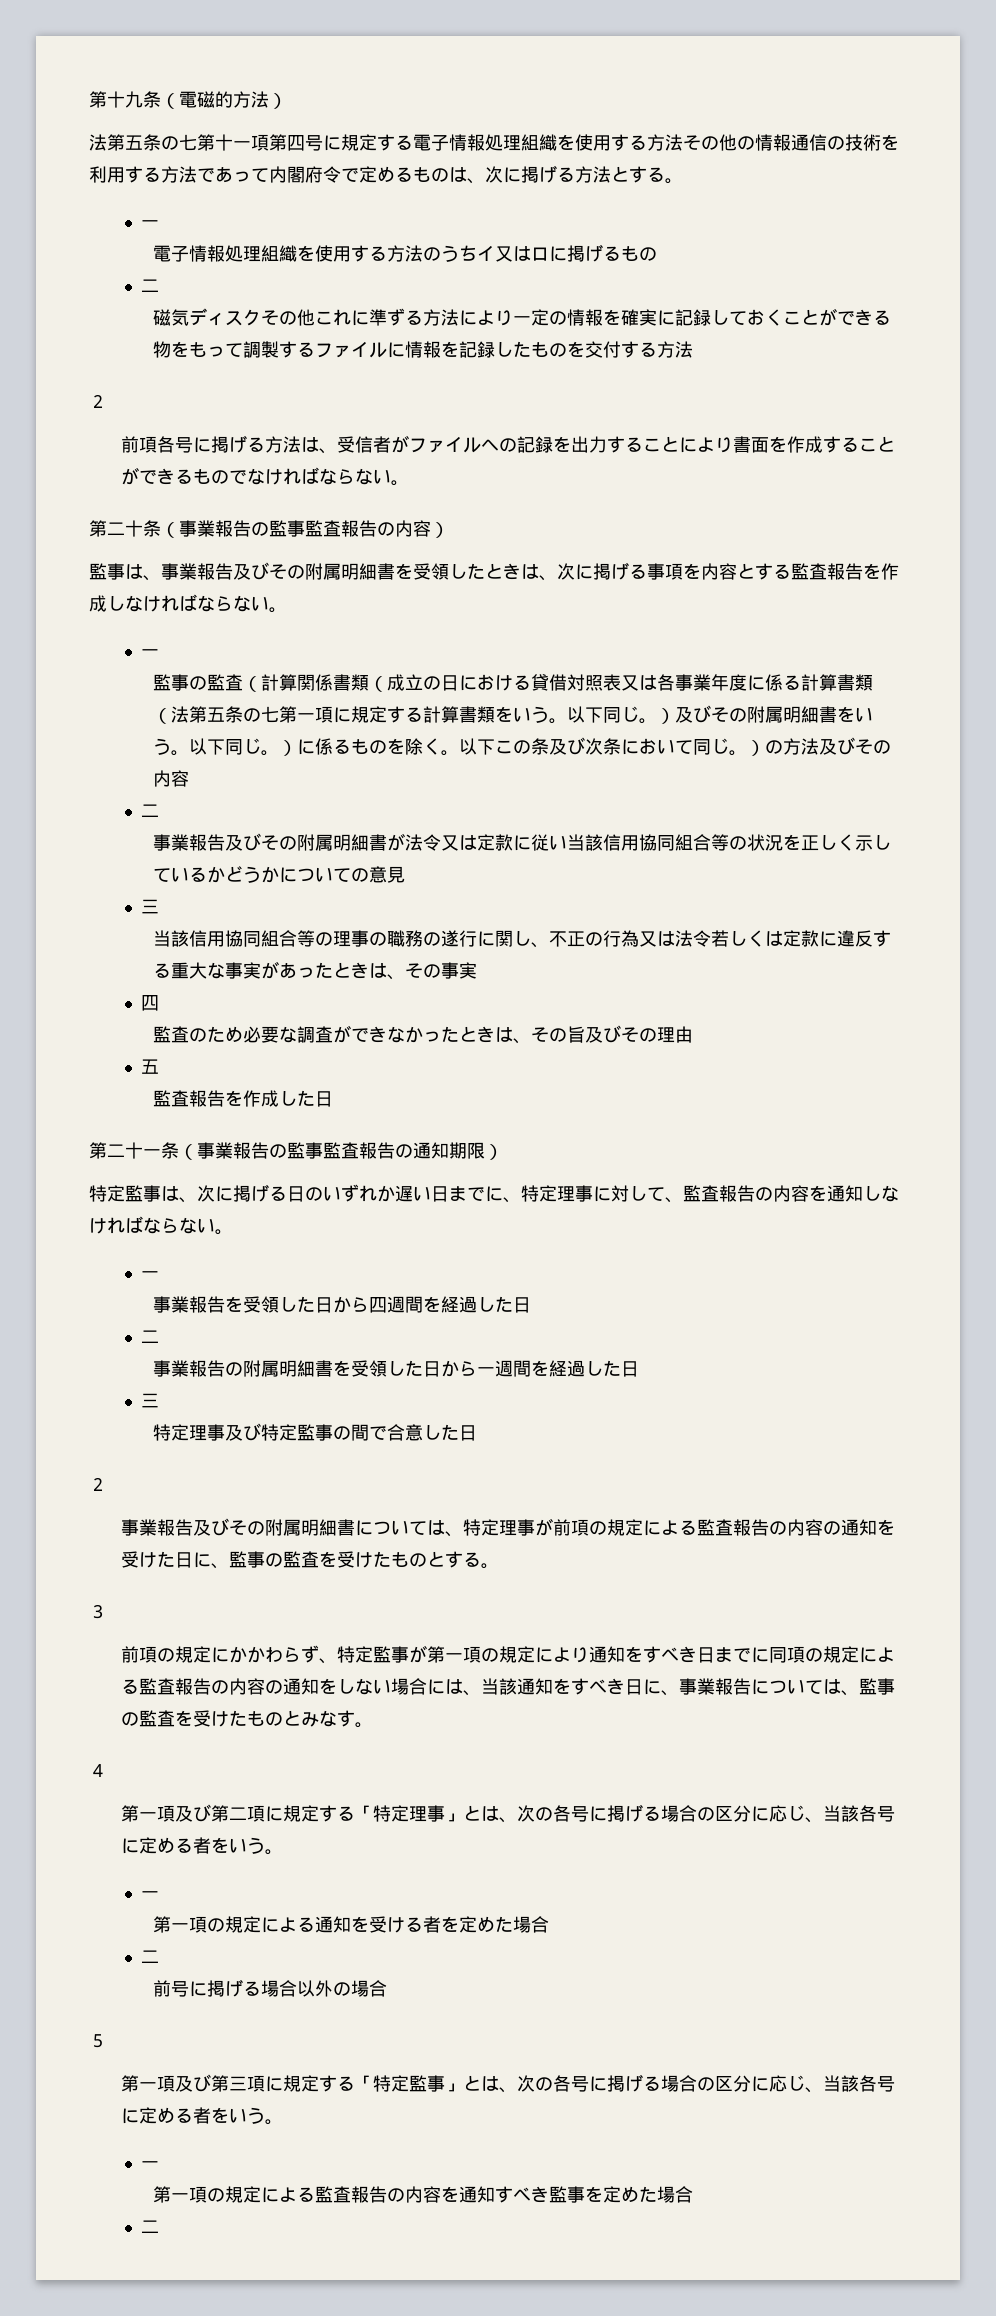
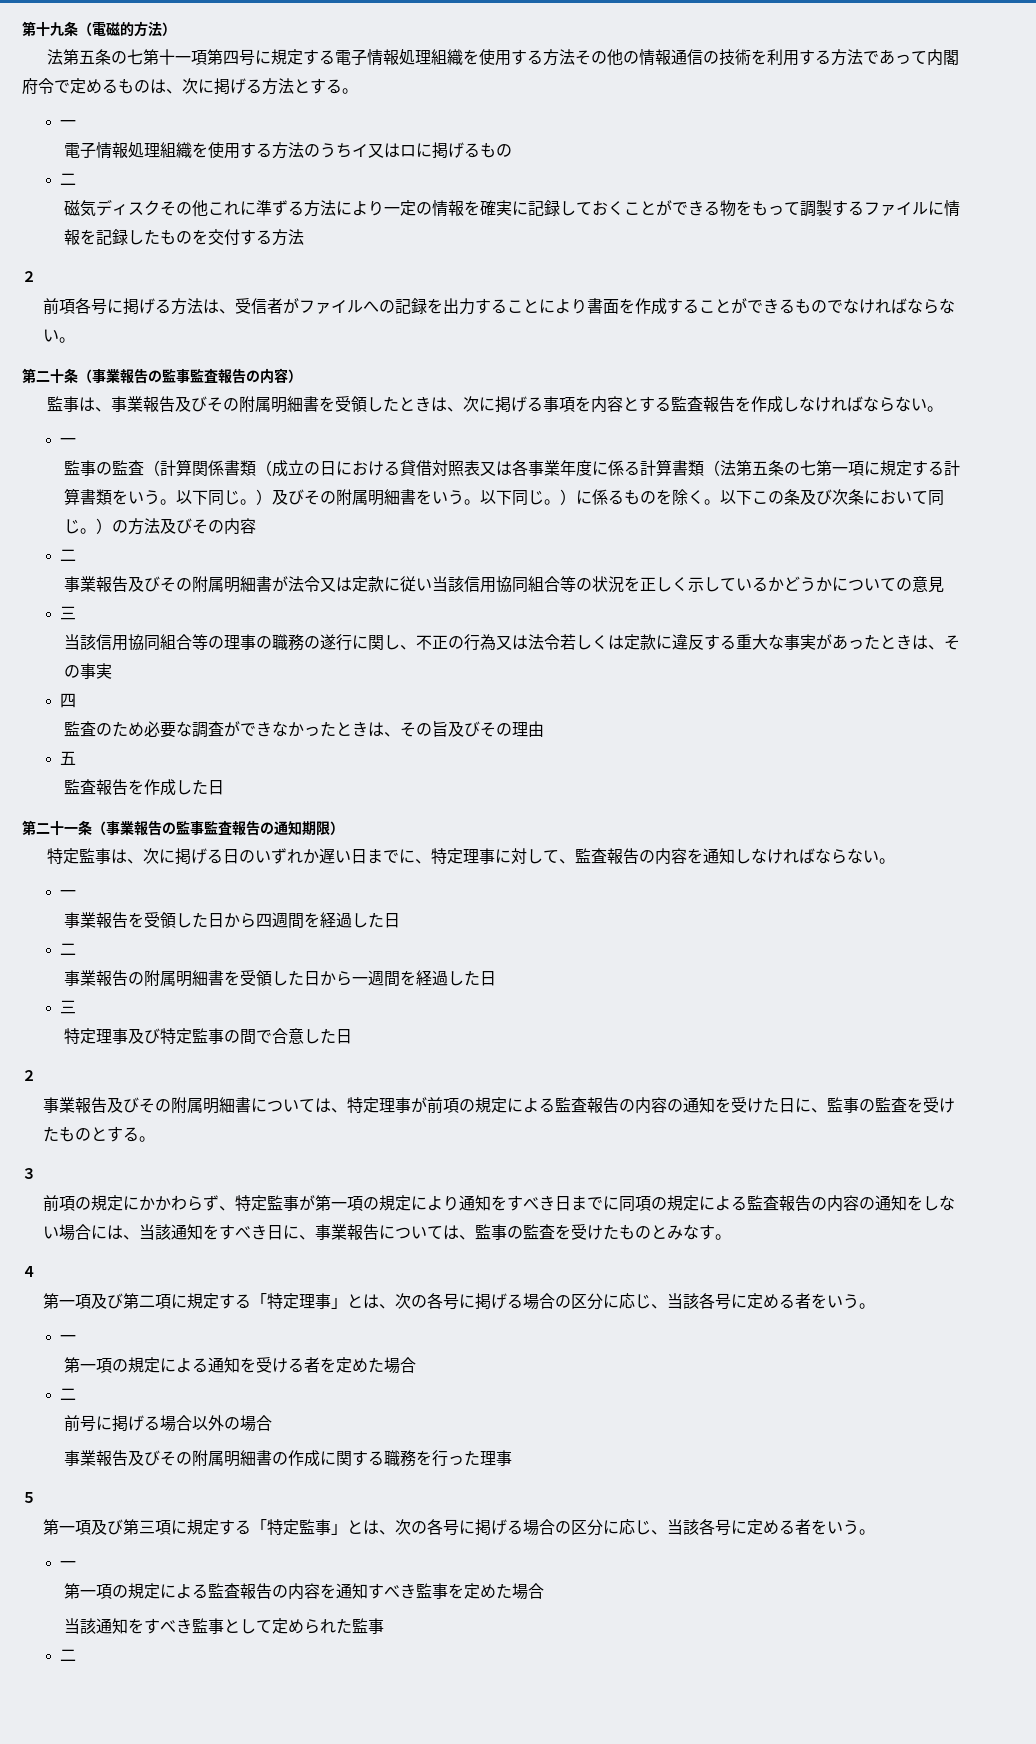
+ 事業報告及びその附属明細書の作成に関する職務を行った理事
+ 当該通知をすべき監事として定められた監事

